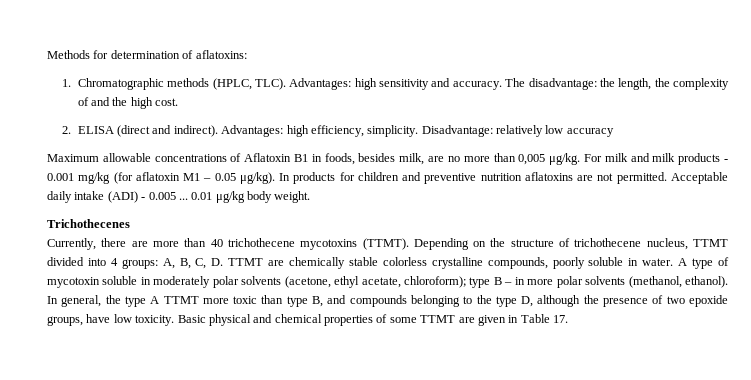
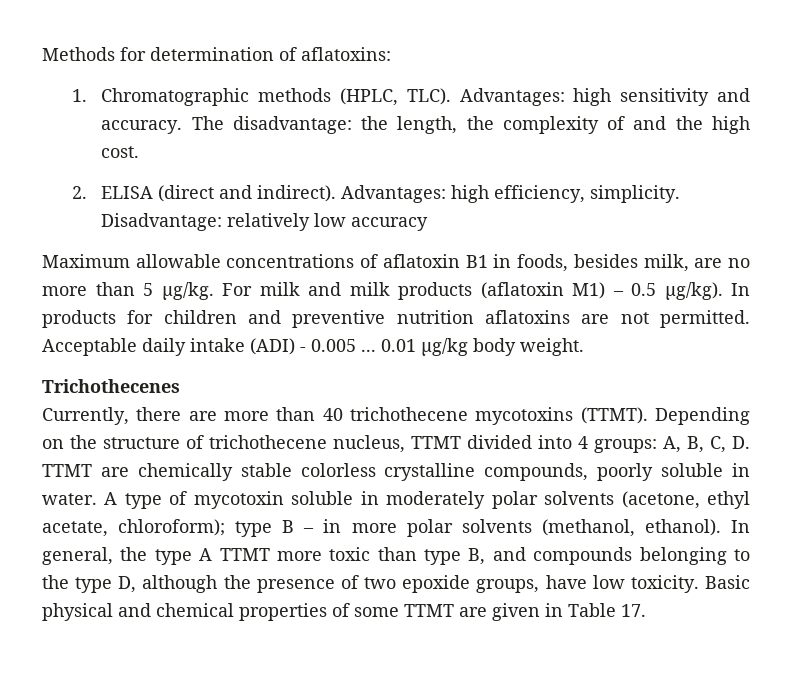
- Maximum allowable concentrations of Aflatoxin B1 in foods, besides milk, are no more than 0,005 μg/kg.
+ Maximum allowable concentrations of аflatoxin B1 in foods, besides milk, are no more than 5 μg/kg.
- For milk and milk products - 0.001 mg/kg (for aflatoxin M1 – 0.05 μg/kg).
+ For milk and milk products (aflatoxin M1) – 0.5 μg/kg).

